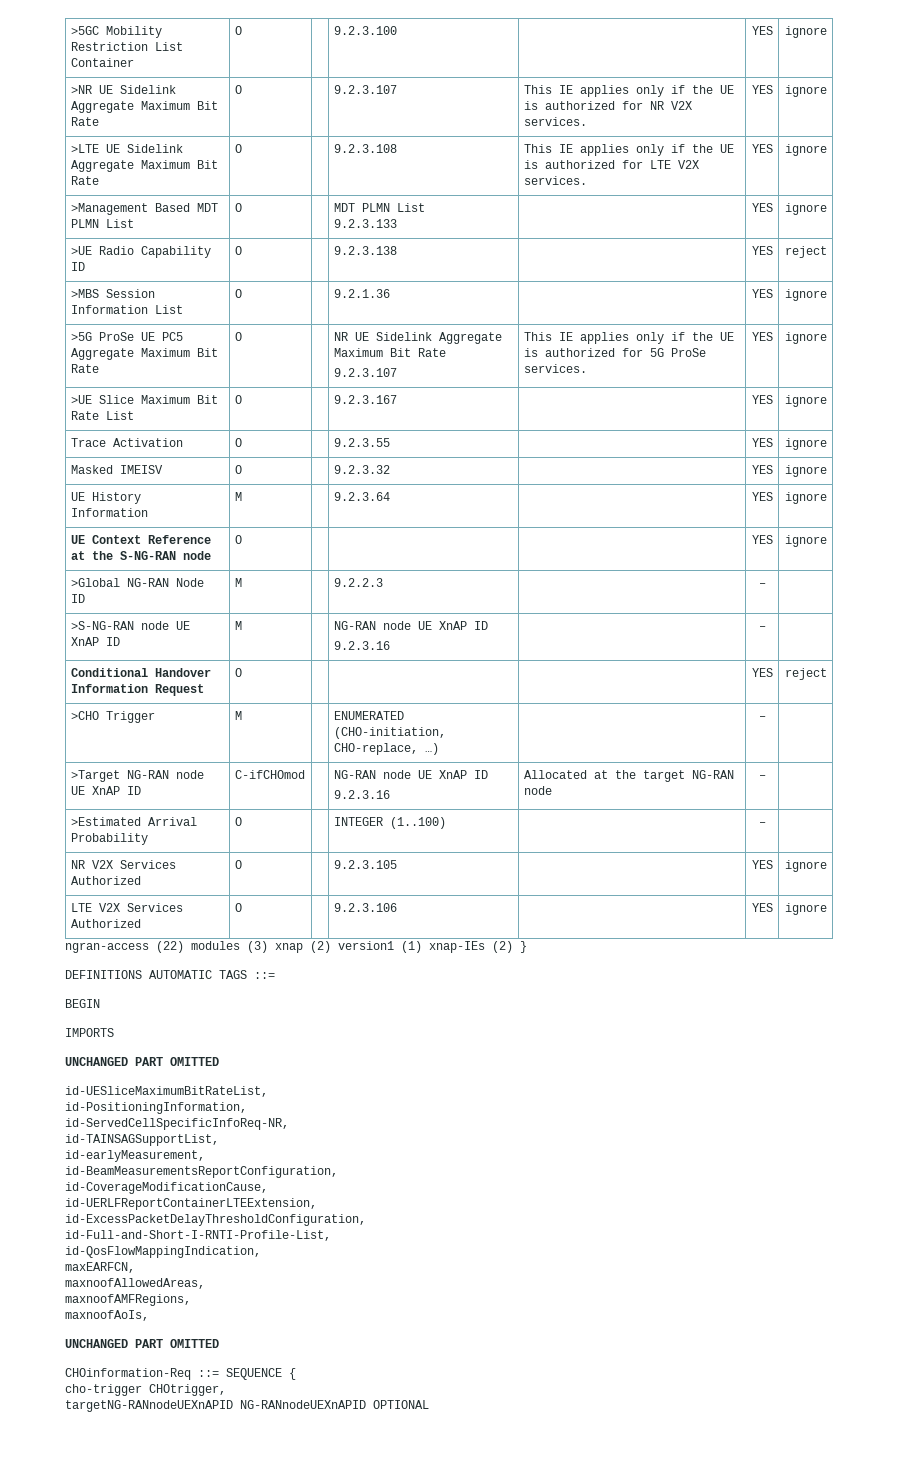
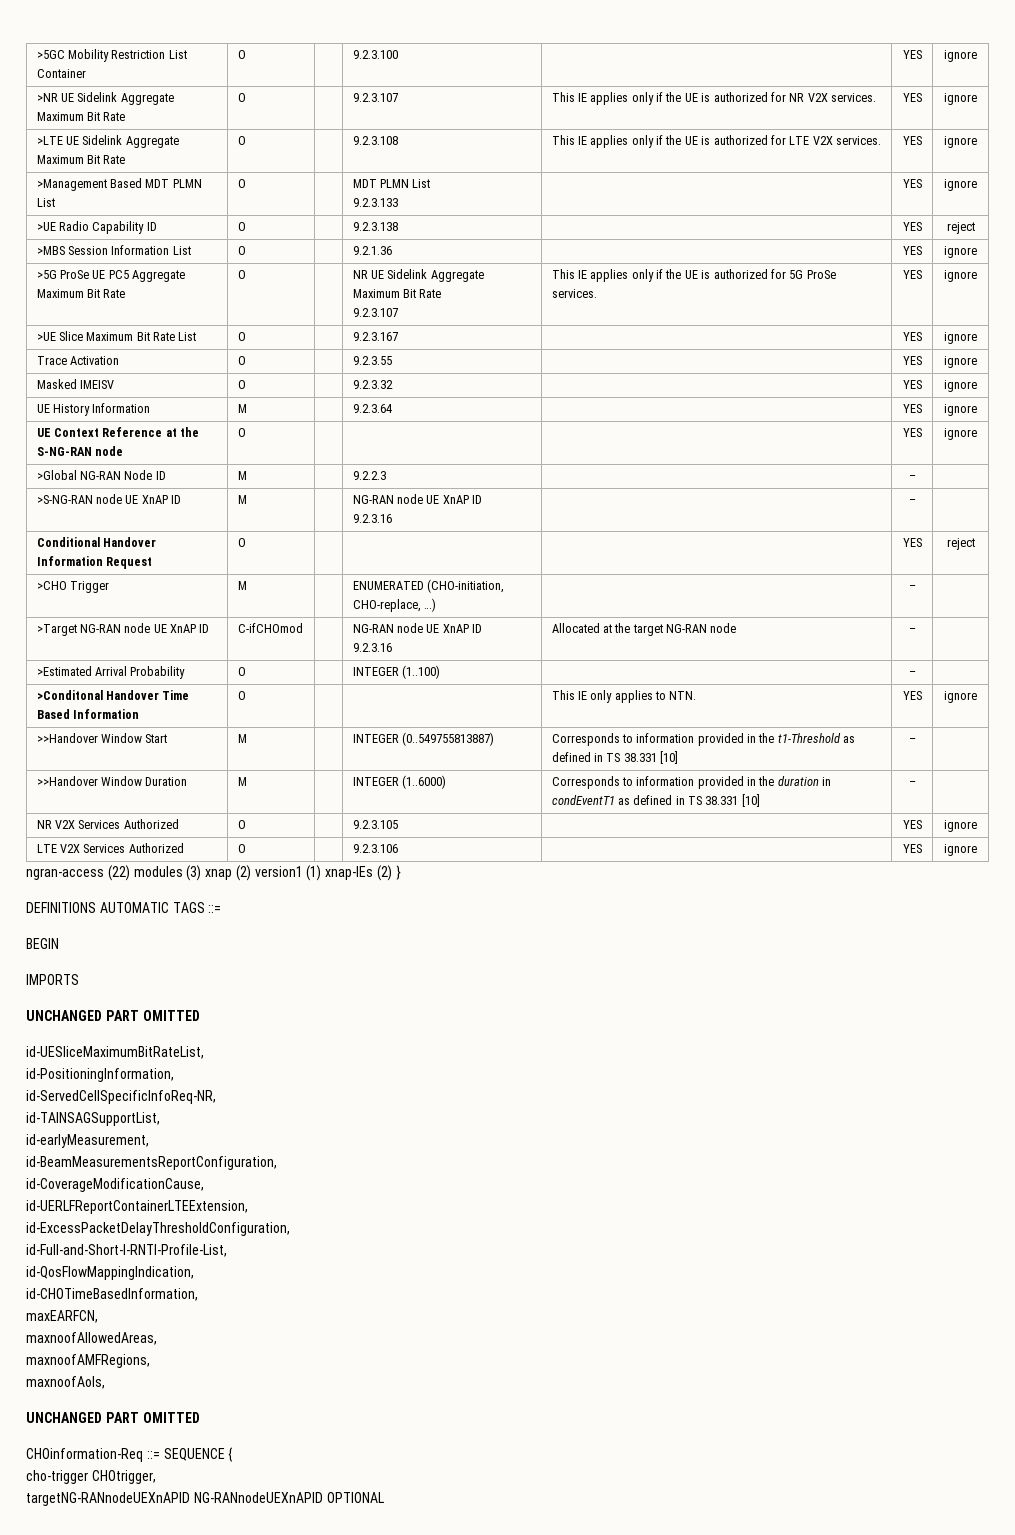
+ >Conditonal Handover Time Based Information | O | | | This IE only applies to NTN. | YES | ignore
+ >>Handover Window Start | M | | INTEGER (0..549755813887) | Corresponds to information provided in the t1-Threshold as defined in TS 38.331 [10] | – |
+ >>Handover Window Duration | M | | INTEGER (1..6000) | Corresponds to information provided in the duration in condEventT1 as defined in TS 38.331 [10] | – |
+ id-CHOTimeBasedInformation,

